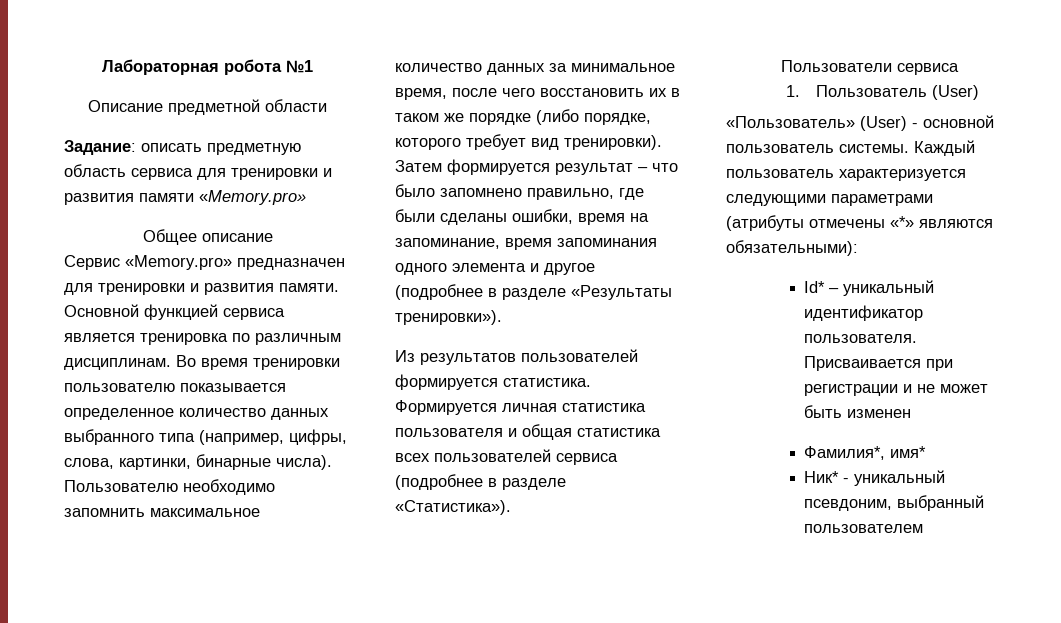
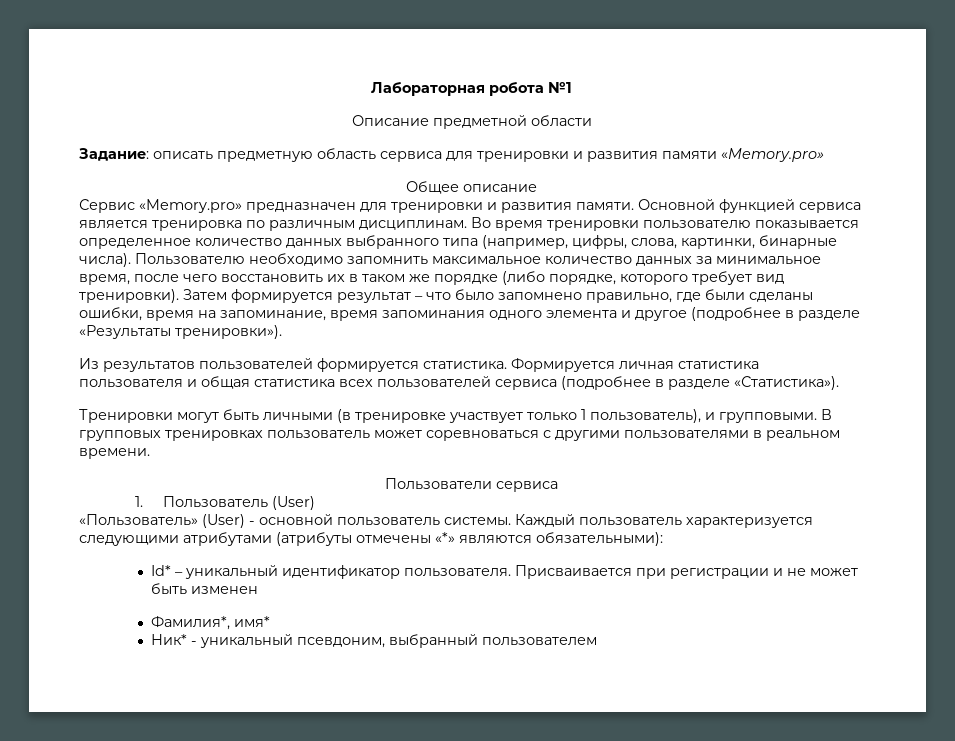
+ Тренировки могут быть личными (в тренировке участвует только 1 пользователь), и групповыми. В групповых тренировках пользователь может соревноваться с другими пользователями в реальном времени.
- Каждый пользователь характеризуется следующими параметрами (атрибуты отмечены «*» являются обязательными):
+ Каждый пользователь характеризуется следующими атрибутами (атрибуты отмечены «*» являются обязательными):

